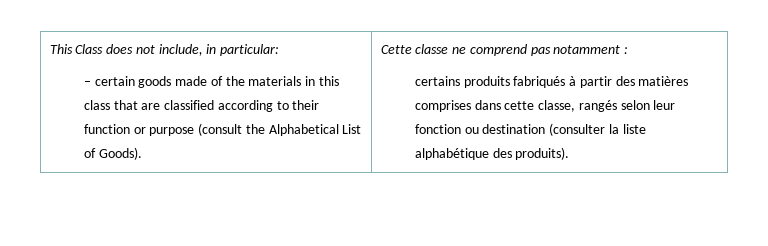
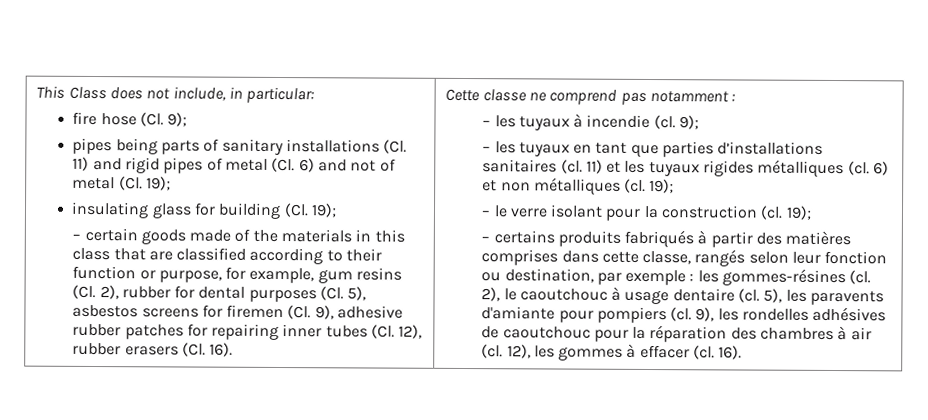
+ fire hose (Cl. 9);
+ pipes being parts of sanitary installations (Cl. 11) and rigid pipes of metal (Cl. 6) and not of metal (Cl. 19);
+ insulating glass for building (Cl. 19);
- – certain goods made of the materials in this class that are classified according to their function or purpose (consult the Alphabetical List of Goods).
+ – certain goods made of the materials in this class that are classified according to their function or purpose, for example, gum resins (Cl. 2), rubber for dental purposes (Cl. 5), asbestos screens for firemen (Cl. 9), adhesive rubber patches for repairing inner tubes (Cl. 12), rubber erasers (Cl. 16).
- certains produits fabriqués à partir des matières comprises dans cette classe, rangés selon leur fonction ou destination (consulter la liste alphabétique des produits).
+ – les tuyaux à incendie (cl. 9);
+ – les tuyaux en tant que parties d’installations sanitaires (cl. 11) et les tuyaux rigides métalliques (cl. 6) et non métalliques (cl. 19);
+ – le verre isolant pour la construction (cl. 19);
+ – certains produits fabriqués à partir des matières comprises dans cette classe, rangés selon leur fonction ou destination, par exemple : les gommes-résines (cl. 2), le caoutchouc à usage dentaire (cl. 5), les paravents d'amiante pour pompiers (cl. 9), les rondelles adhésives de caoutchouc pour la réparation des chambres à air (cl. 12), les gommes à effacer (cl. 16).

